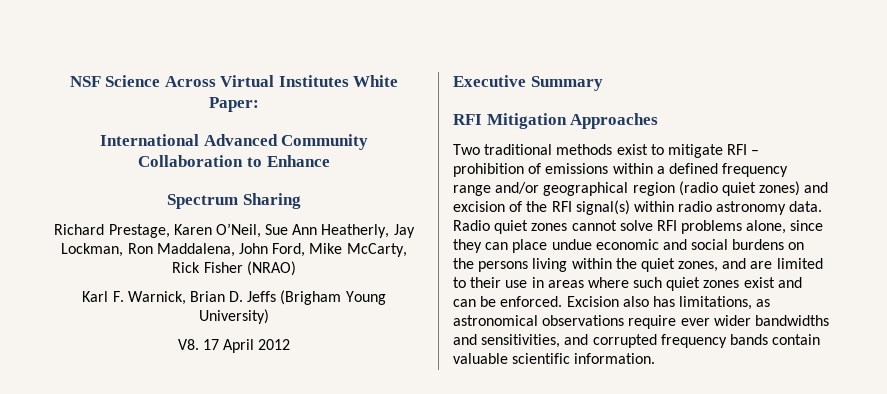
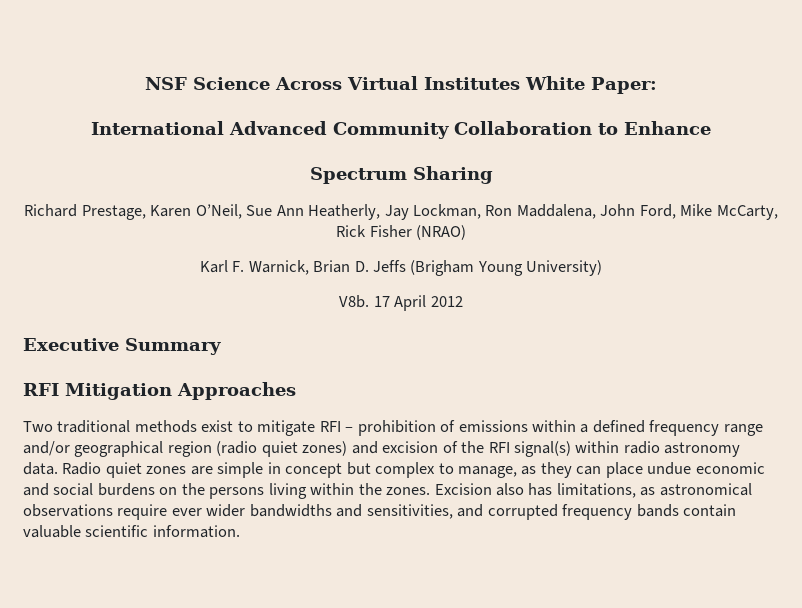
- V8. 17 April 2012
+ V8b. 17 April 2012
- Radio quiet zones cannot solve RFI problems alone, since they can place undue economic and social burdens on the persons living within the quiet zones, and are limited to their use in areas where such quiet zones exist and can be enforced.
+ Radio quiet zones are simple in concept but complex to manage, as they can place undue economic and social burdens on the persons living within the zones.

